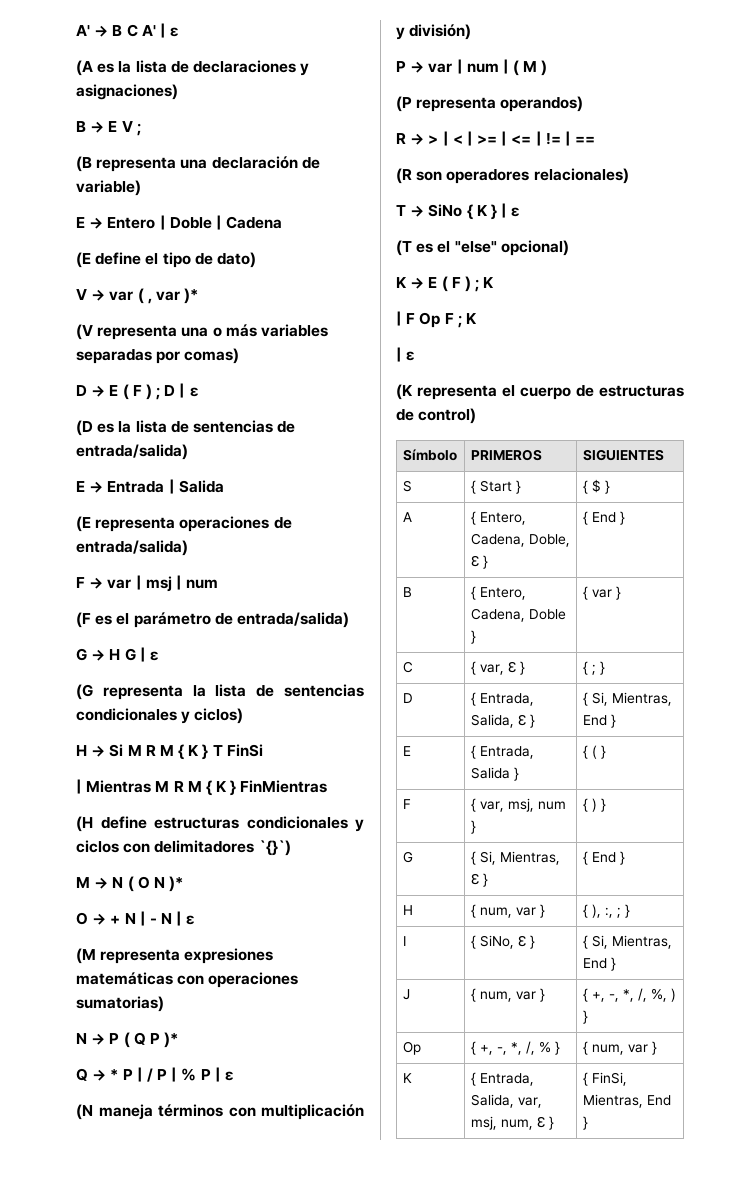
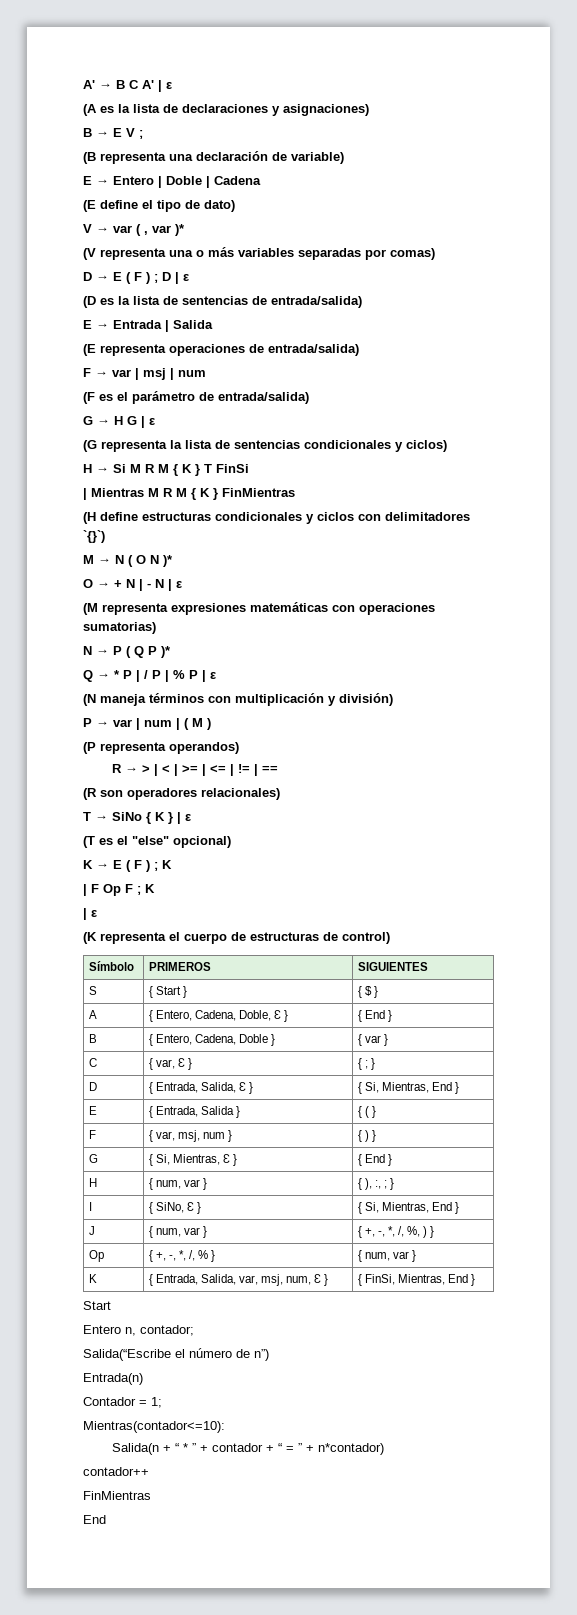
  K | { Entrada, Salida, var, msj, num, Ɛ } | { FinSi, Mientras, End }
+ Start
+ Entero n, contador;
+ Salida(“Escribe el número de n”)
+ Entrada(n)
+ Contador = 1;
+ Mientras(contador<=10):
+ Salida(n + “ * ” + contador + “ = ” + n*contador)
+ contador++
+ FinMientras
+ End

